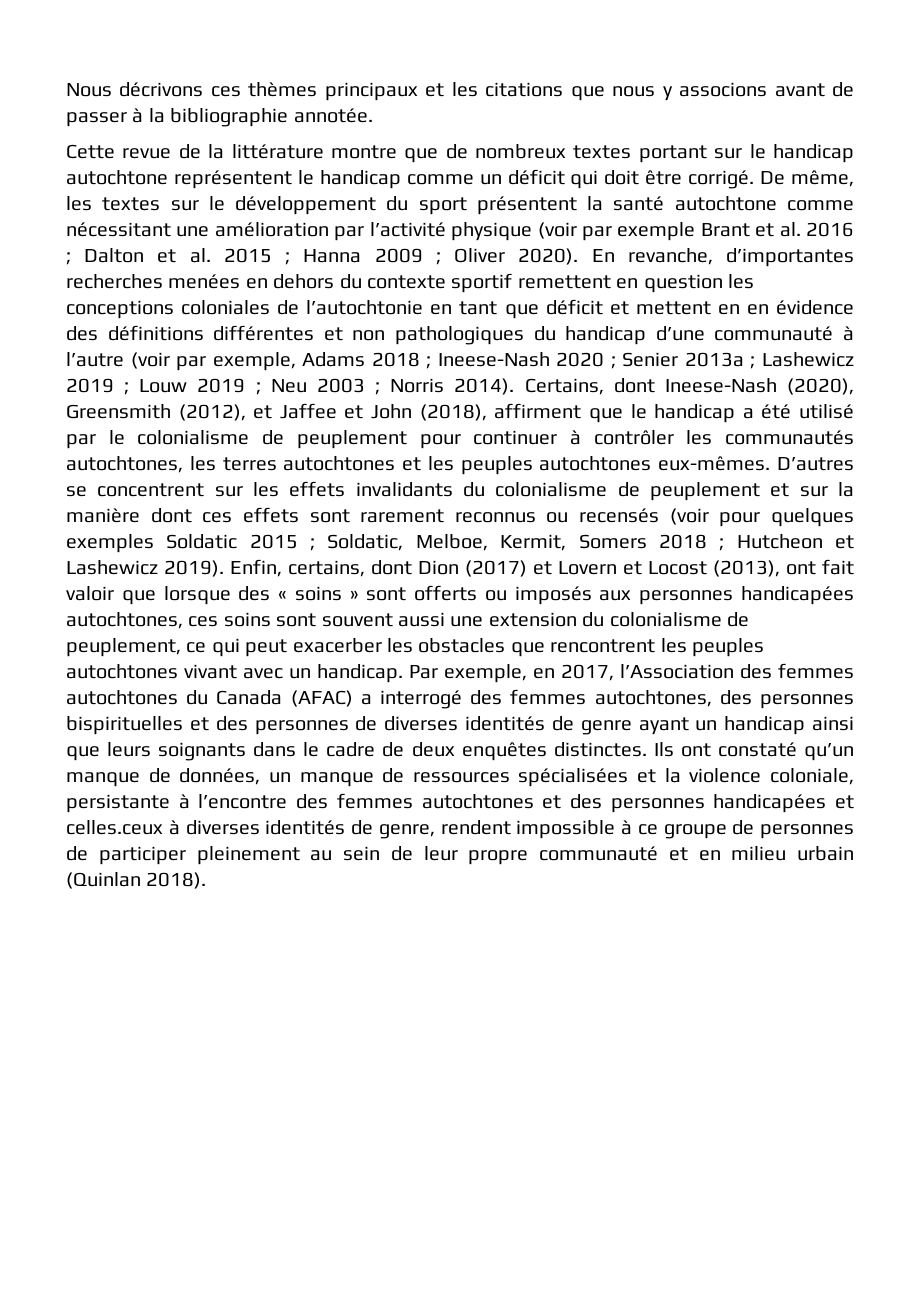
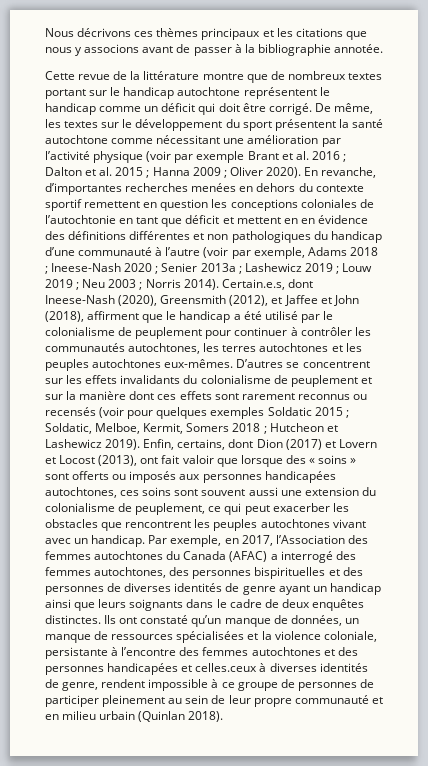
- Certains, dont Ineese-Nash (2020), Greensmith (2012), et Jaffee et John (2018), affirment que le handicap a été utilisé par le colonialisme de peuplement pour continuer à contrôler les communautés autochtones, les terres autochtones et les peuples autochtones eux-mêmes.
+ Certain.e.s, dont Ineese-Nash (2020), Greensmith (2012), et Jaffee et John (2018), affirment que le handicap a été utilisé par le colonialisme de peuplement pour continuer à contrôler les communautés autochtones, les terres autochtones et les peuples autochtones eux-mêmes.

